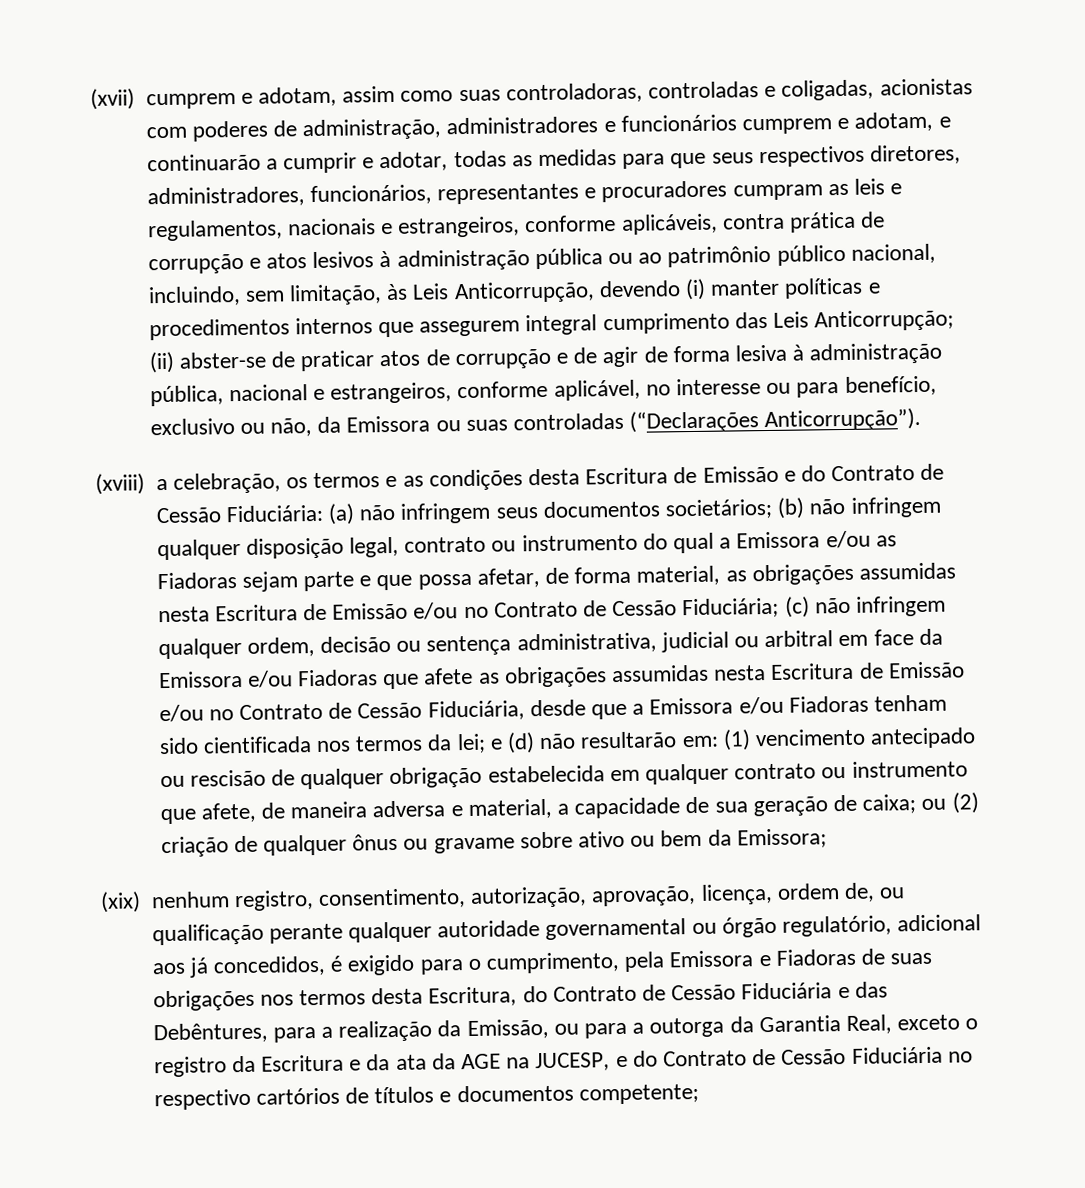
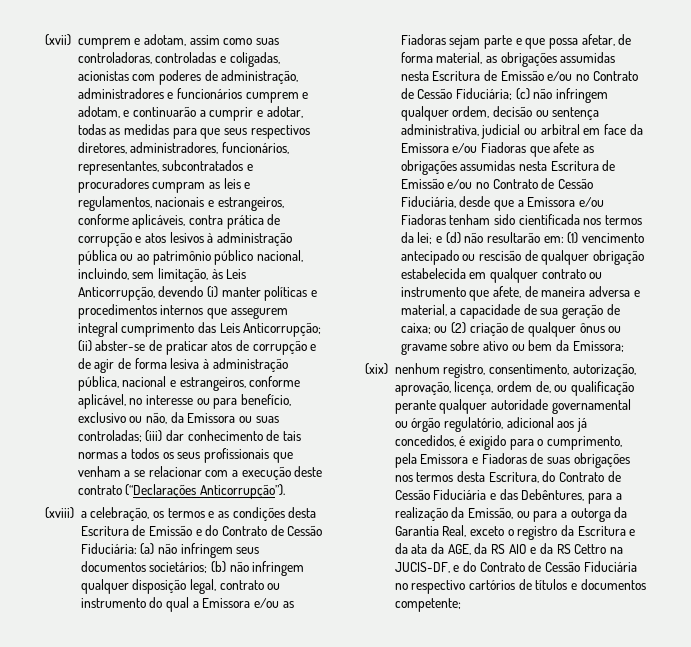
- (xvii) cumprem e adotam, assim como suas controladoras, controladas e coligadas, acionistas com poderes de administração, administradores e funcionários cumprem e adotam, e continuarão a cumprir e adotar, todas as medidas para que seus respectivos diretores, administradores, funcionários, representantes e procuradores cumpram as leis e regulamentos, nacionais e estrangeiros, conforme aplicáveis, contra prática de corrupção e atos lesivos à administração pública ou ao patrimônio público nacional, incluindo, sem limitação, às Leis Anticorrupção, devendo (i) manter políticas e procedimentos internos que assegurem integral cumprimento das Leis Anticorrupção;
+ (xvii) cumprem e adotam, assim como suas controladoras, controladas e coligadas, acionistas com poderes de administração, administradores e funcionários cumprem e adotam, e continuarão a cumprir e adotar, todas as medidas para que seus respectivos diretores, administradores, funcionários, representantes, subcontratados e procuradores cumpram as leis e regulamentos, nacionais e estrangeiros, conforme aplicáveis, contra prática de corrupção e atos lesivos à administração pública ou ao patrimônio público nacional, incluindo, sem limitação, às Leis Anticorrupção, devendo (i) manter políticas e procedimentos internos que assegurem integral cumprimento das Leis Anticorrupção;
- (ii) abster-se de praticar atos de corrupção e de agir de forma lesiva à administração pública, nacional e estrangeiros, conforme aplicável, no interesse ou para benefício, exclusivo ou não, da Emissora ou suas controladas (“Declarações Anticorrupção”).
+ (ii) abster-se de praticar atos de corrupção e de agir de forma lesiva à administração pública, nacional e estrangeiros, conforme aplicável, no interesse ou para benefício, exclusivo ou não, da Emissora ou suas controladas; (iii) dar conhecimento de tais normas a todos os seus profissionais que venham a se relacionar com a execução deste contrato (“Declarações Anticorrupção”).
- (xix) nenhum registro, consentimento, autorização, aprovação, licença, ordem de, ou qualificação perante qualquer autoridade governamental ou órgão regulatório, adicional aos já concedidos, é exigido para o cumprimento, pela Emissora e Fiadoras de suas obrigações nos termos desta Escritura, do Contrato de Cessão Fiduciária e das Debêntures, para a realização da Emissão, ou para a outorga da Garantia Real, exceto o registro da Escritura e da ata da AGE na JUCESP, e do Contrato de Cessão Fiduciária no respectivo cartórios de títulos e documentos competente;
+ (xix) nenhum registro, consentimento, autorização, aprovação, licença, ordem de, ou qualificação perante qualquer autoridade governamental ou órgão regulatório, adicional aos já concedidos, é exigido para o cumprimento, pela Emissora e Fiadoras de suas obrigações nos termos desta Escritura, do Contrato de Cessão Fiduciária e das Debêntures, para a realização da Emissão, ou para a outorga da Garantia Real, exceto o registro da Escritura e da ata da AGE, da RS AIO e da RS Cettro na JUCIS-DF, e do Contrato de Cessão Fiduciária no respectivo cartórios de títulos e documentos competente;

